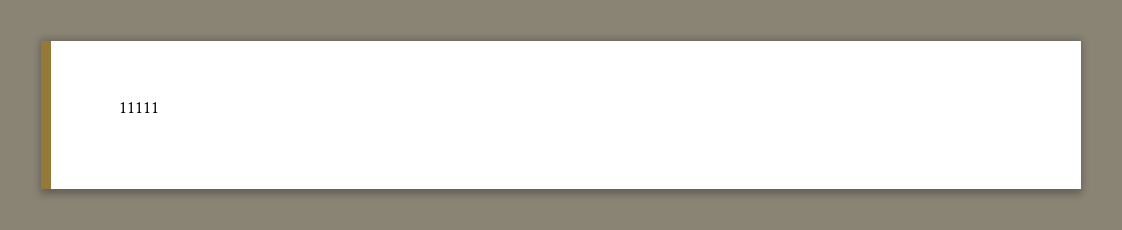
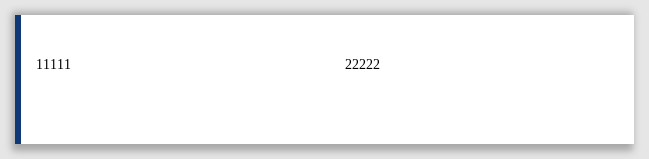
+ 22222

